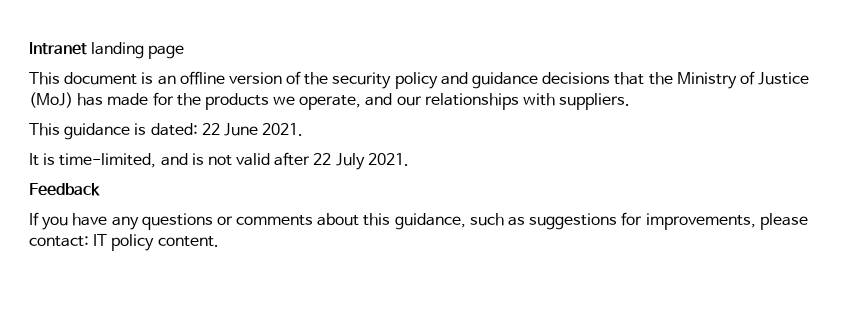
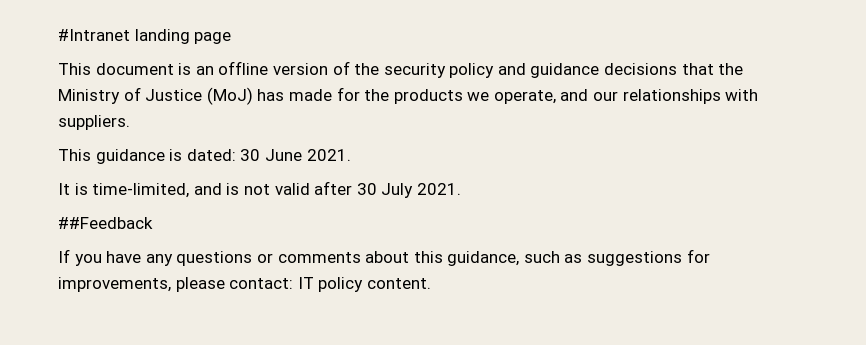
- Intranet landing page
+ #Intranet landing page
- This guidance is dated: 22 June 2021.
+ This guidance is dated: 30 June 2021.
- It is time-limited, and is not valid after 22 July 2021.
+ It is time-limited, and is not valid after 30 July 2021.
- Feedback
+ ##Feedback

